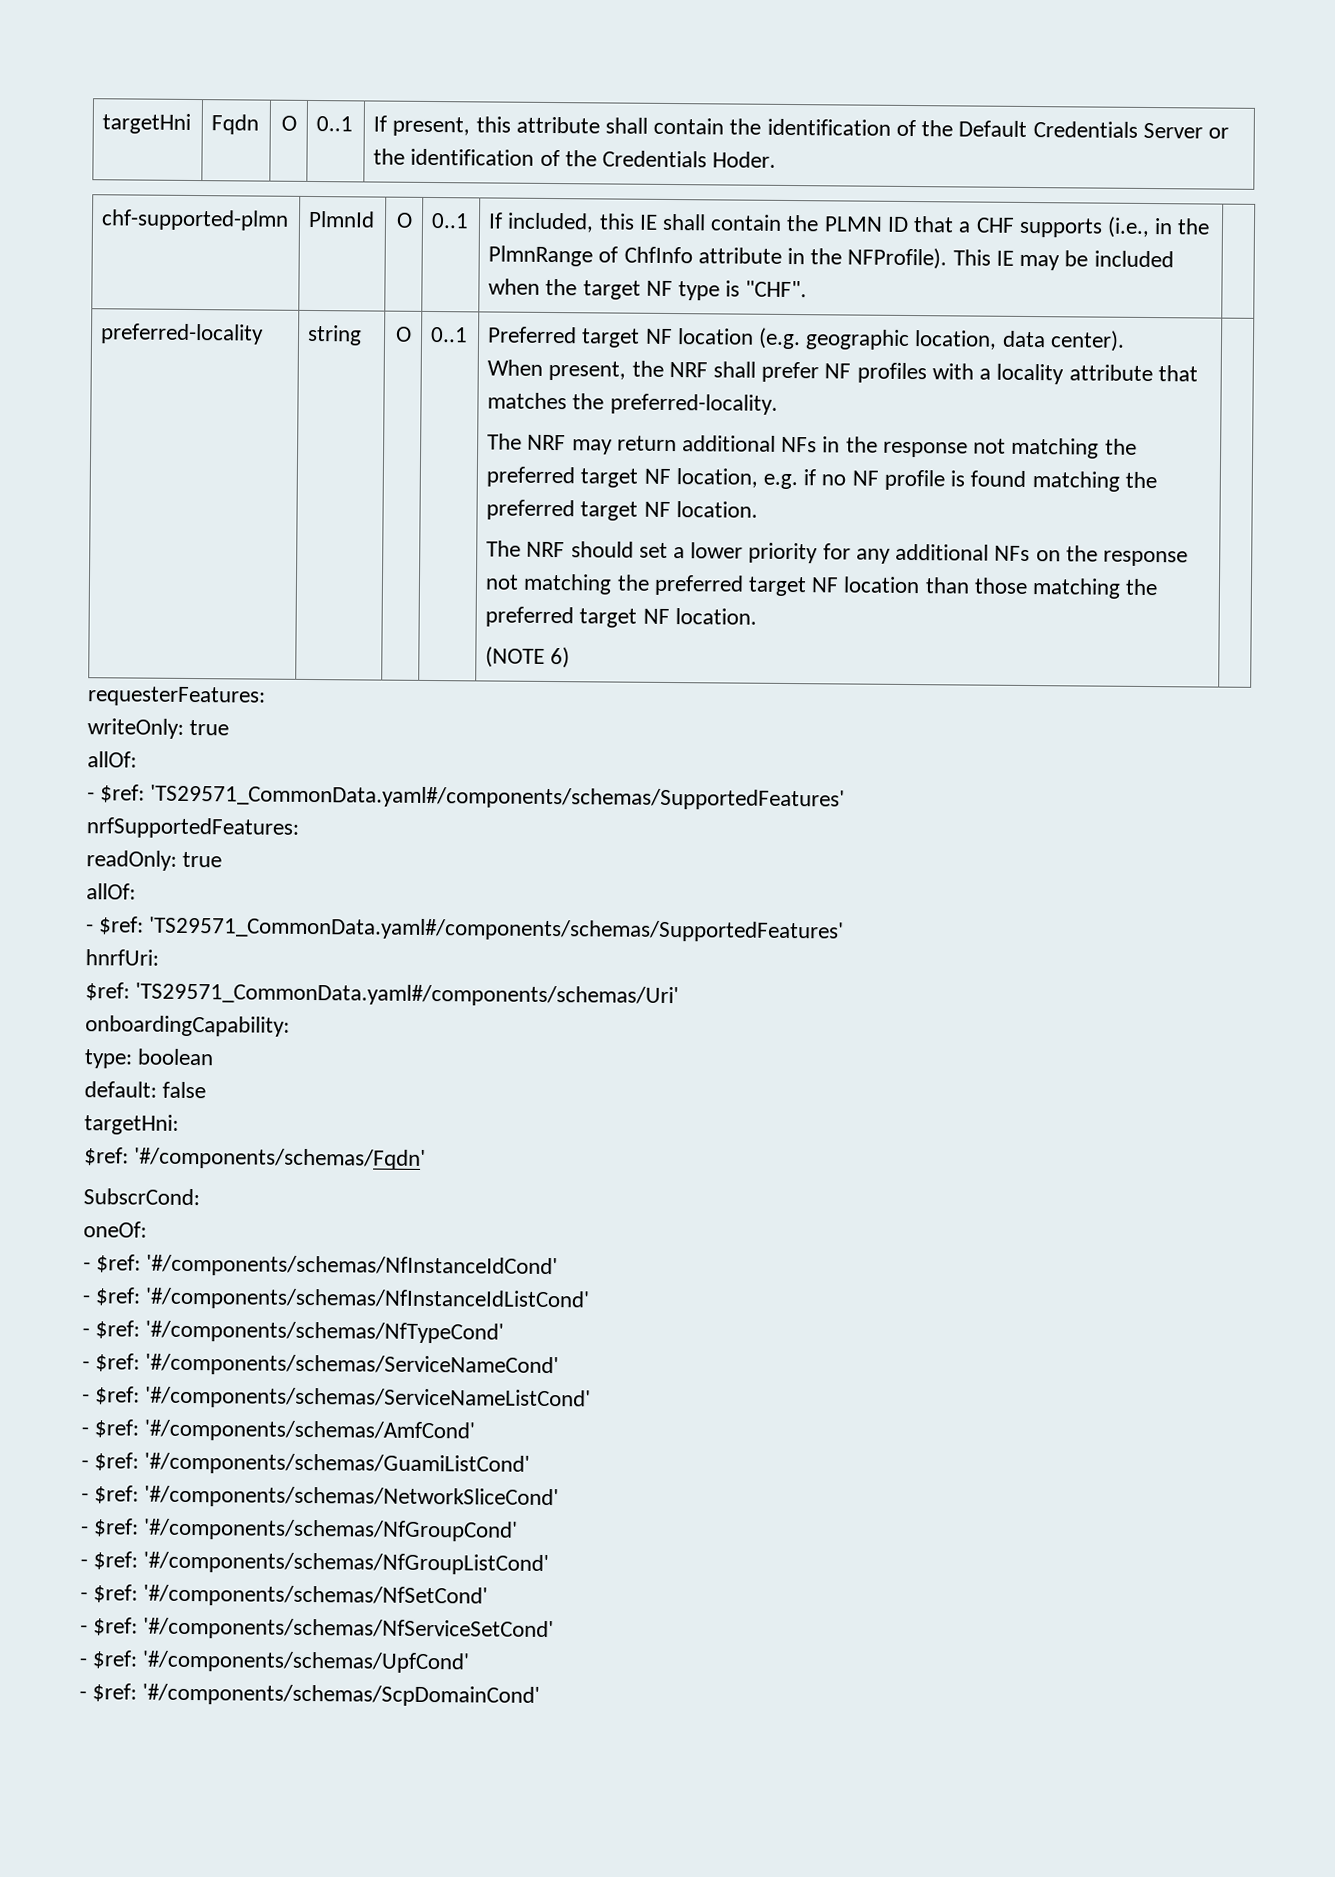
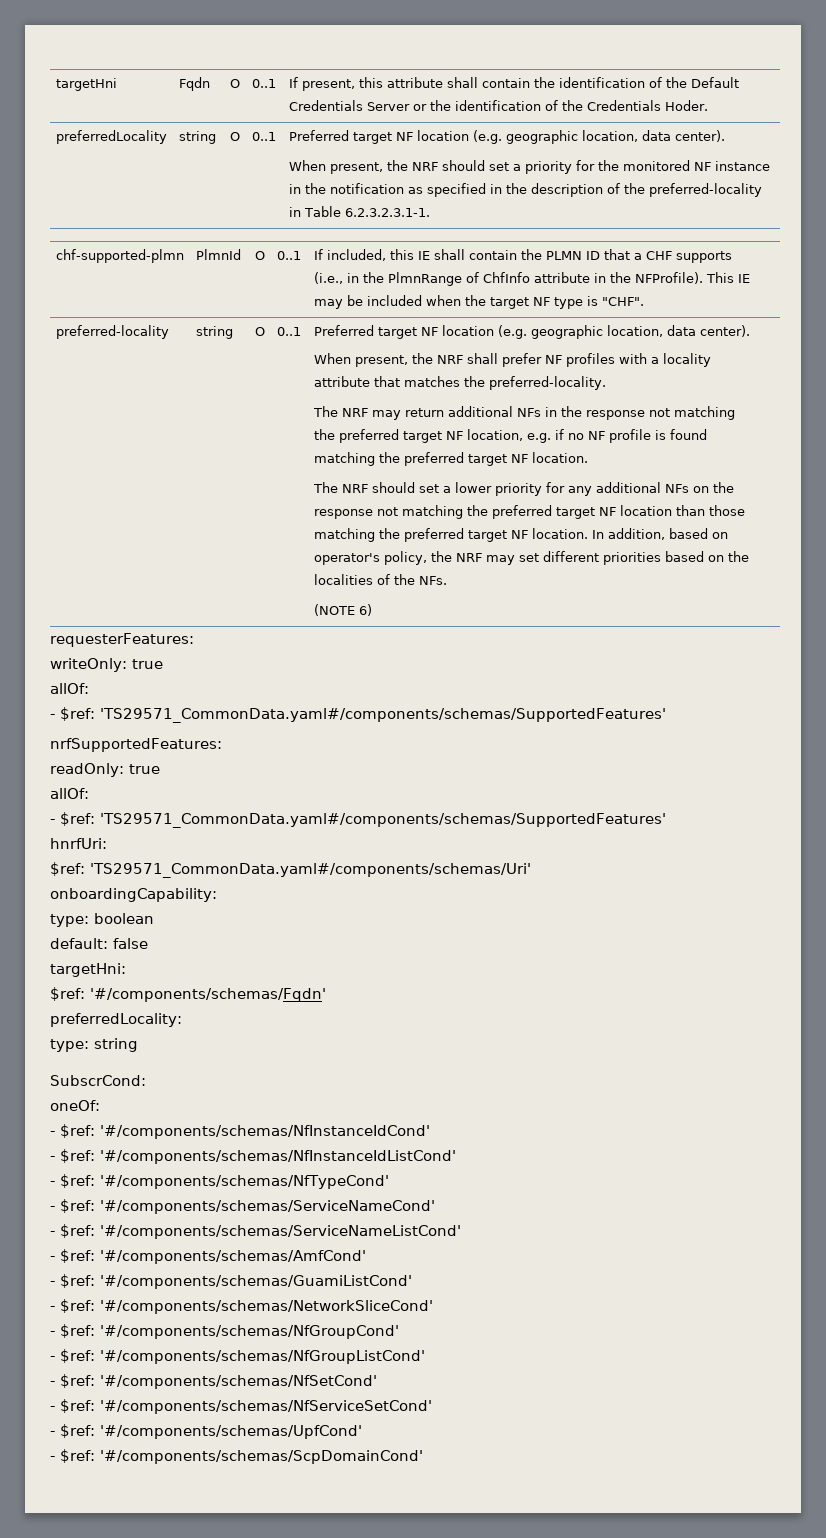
+ preferredLocality | string | O | 0..1 | Preferred target NF location (e.g. geographic location, data center).
+ When present, the NRF should set a priority for the monitored NF instance in the notification as specified in the description of the preferred-locality in Table 6.2.3.2.3.1-1.
+ In addition, based on operator's policy, the NRF may set different priorities based on the localities of the NFs.
+ preferredLocality:
+ type: string

